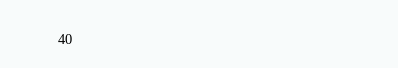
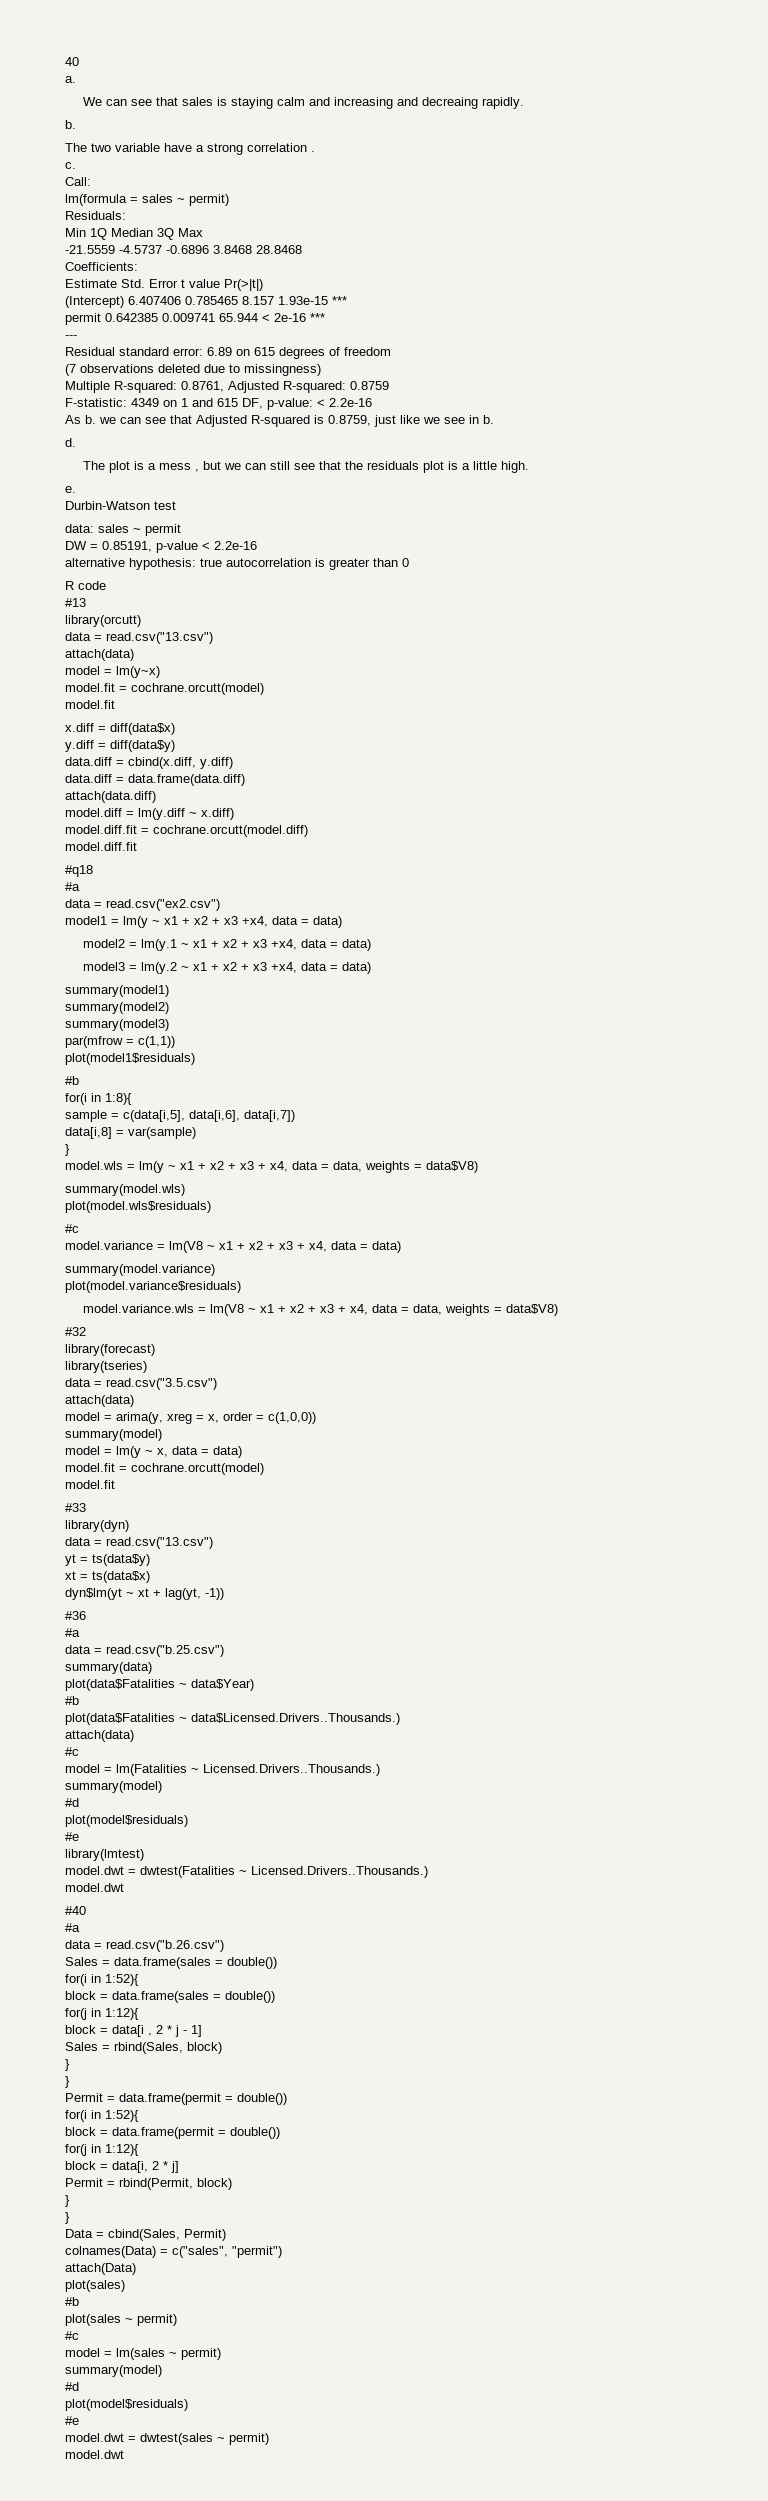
+ a.
+ We can see that sales is staying calm and increasing and decreaing rapidly.
+ b.
+ The two variable have a strong correlation .
+ c.
+ Call:
+ lm(formula = sales ~ permit)
+ Residuals:
+ Min 1Q Median 3Q Max
+ -21.5559 -4.5737 -0.6896 3.8468 28.8468
+ Coefficients:
+ Estimate Std. Error t value Pr(>|t|)
+ (Intercept) 6.407406 0.785465 8.157 1.93e-15 ***
+ permit 0.642385 0.009741 65.944 < 2e-16 ***
+ ---
+ Residual standard error: 6.89 on 615 degrees of freedom
+ (7 observations deleted due to missingness)
+ Multiple R-squared: 0.8761, Adjusted R-squared: 0.8759
+ F-statistic: 4349 on 1 and 615 DF, p-value: < 2.2e-16
+ As b. we can see that Adjusted R-squared is 0.8759, just like we see in b.
+ d.
+ The plot is a mess , but we can still see that the residuals plot is a little high.
+ e.
+ Durbin-Watson test
+ data: sales ~ permit
+ DW = 0.85191, p-value < 2.2e-16
+ alternative hypothesis: true autocorrelation is greater than 0
+ R code
+ #13
+ library(orcutt)
+ data = read.csv("13.csv")
+ attach(data)
+ model = lm(y~x)
+ model.fit = cochrane.orcutt(model)
+ model.fit
+ x.diff = diff(data$x)
+ y.diff = diff(data$y)
+ data.diff = cbind(x.diff, y.diff)
+ data.diff = data.frame(data.diff)
+ attach(data.diff)
+ model.diff = lm(y.diff ~ x.diff)
+ model.diff.fit = cochrane.orcutt(model.diff)
+ model.diff.fit
+ #q18
+ #a
+ data = read.csv("ex2.csv")
+ model1 = lm(y ~ x1 + x2 + x3 +x4, data = data)
+ model2 = lm(y.1 ~ x1 + x2 + x3 +x4, data = data)
+ model3 = lm(y.2 ~ x1 + x2 + x3 +x4, data = data)
+ summary(model1)
+ summary(model2)
+ summary(model3)
+ par(mfrow = c(1,1))
+ plot(model1$residuals)
+ #b
+ for(i in 1:8){
+ sample = c(data[i,5], data[i,6], data[i,7])
+ data[i,8] = var(sample)
+ }
+ model.wls = lm(y ~ x1 + x2 + x3 + x4, data = data, weights = data$V8)
+ summary(model.wls)
+ plot(model.wls$residuals)
+ #c
+ model.variance = lm(V8 ~ x1 + x2 + x3 + x4, data = data)
+ summary(model.variance)
+ plot(model.variance$residuals)
+ model.variance.wls = lm(V8 ~ x1 + x2 + x3 + x4, data = data, weights = data$V8)
+ #32
+ library(forecast)
+ library(tseries)
+ data = read.csv("3.5.csv")
+ attach(data)
+ model = arima(y, xreg = x, order = c(1,0,0))
+ summary(model)
+ model = lm(y ~ x, data = data)
+ model.fit = cochrane.orcutt(model)
+ model.fit
+ #33
+ library(dyn)
+ data = read.csv("13.csv")
+ yt = ts(data$y)
+ xt = ts(data$x)
+ dyn$lm(yt ~ xt + lag(yt, -1))
+ #36
+ #a
+ data = read.csv("b.25.csv")
+ summary(data)
+ plot(data$Fatalities ~ data$Year)
+ #b
+ plot(data$Fatalities ~ data$Licensed.Drivers..Thousands.)
+ attach(data)
+ #c
+ model = lm(Fatalities ~ Licensed.Drivers..Thousands.)
+ summary(model)
+ #d
+ plot(model$residuals)
+ #e
+ library(lmtest)
+ model.dwt = dwtest(Fatalities ~ Licensed.Drivers..Thousands.)
+ model.dwt
+ #40
+ #a
+ data = read.csv("b.26.csv")
+ Sales = data.frame(sales = double())
+ for(i in 1:52){
+ block = data.frame(sales = double())
+ for(j in 1:12){
+ block = data[i , 2 * j - 1]
+ Sales = rbind(Sales, block)
+ }
+ }
+ Permit = data.frame(permit = double())
+ for(i in 1:52){
+ block = data.frame(permit = double())
+ for(j in 1:12){
+ block = data[i, 2 * j]
+ Permit = rbind(Permit, block)
+ }
+ }
+ Data = cbind(Sales, Permit)
+ colnames(Data) = c("sales", "permit")
+ attach(Data)
+ plot(sales)
+ #b
+ plot(sales ~ permit)
+ #c
+ model = lm(sales ~ permit)
+ summary(model)
+ #d
+ plot(model$residuals)
+ #e
+ model.dwt = dwtest(sales ~ permit)
+ model.dwt

